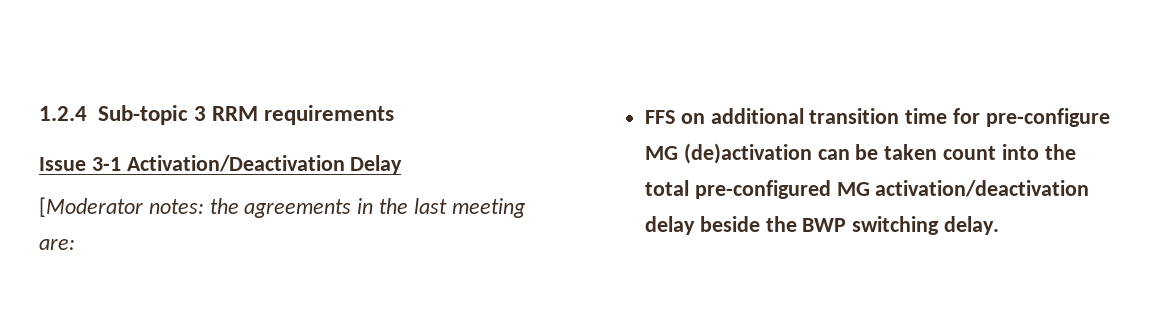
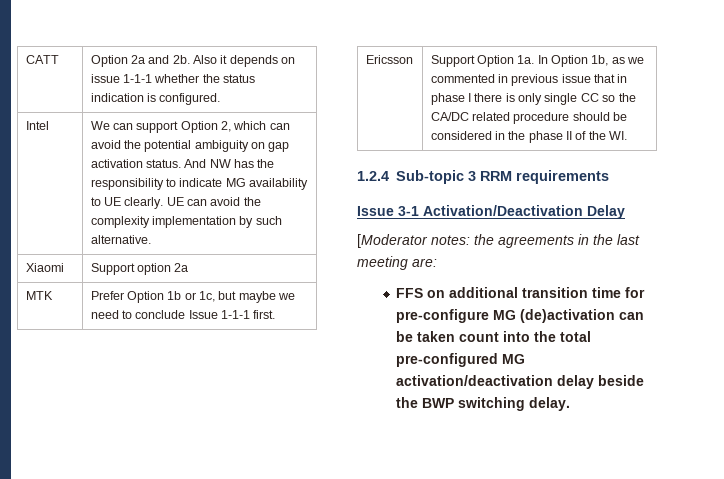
+ CATT | Option 2a and 2b. Also it depends on issue 1-1-1 whether the status indication is configured.
+ Intel | We can support Option 2, which can avoid the potential ambiguity on gap activation status. And NW has the responsibility to indicate MG availability to UE clearly. UE can avoid the complexity implementation by such alternative.
+ Xiaomi | Support option 2a
+ MTK | Prefer Option 1b or 1c, but maybe we need to conclude Issue 1-1-1 first.
+ Ericsson | Support Option 1a. In Option 1b, as we commented in previous issue that in phase I there is only single CC so the CA/DC related procedure should be considered in the phase II of the WI.

